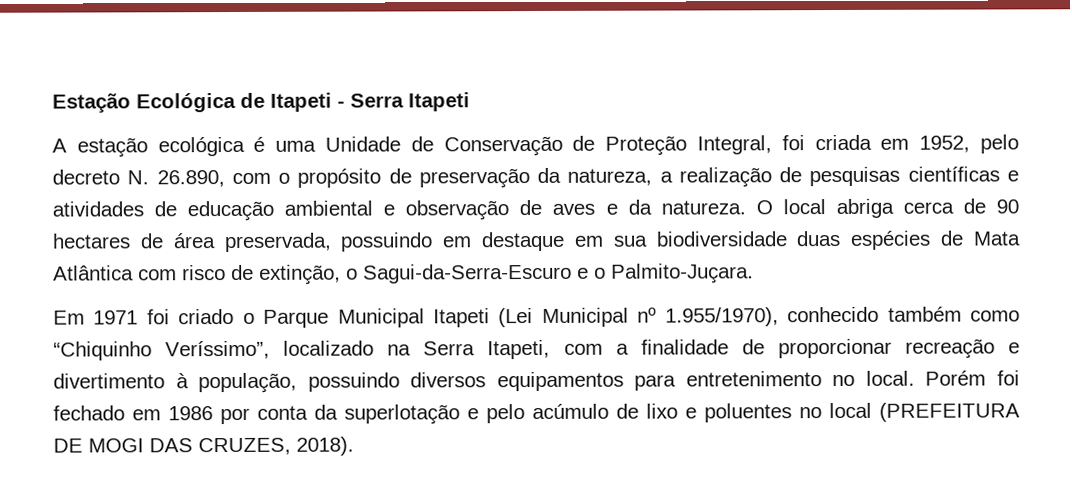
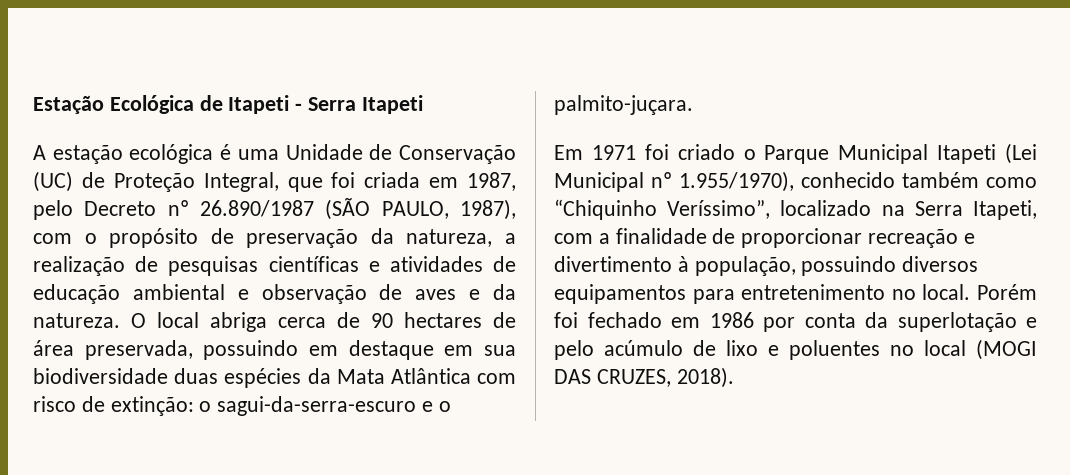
- A estação ecológica é uma Unidade de Conservação de Proteção Integral, foi criada em 1952, pelo decreto N. 26.890, com o propósito de preservação da natureza, a realização de pesquisas científicas e atividades de educação ambiental e observação de aves e da natureza.
+ A estação ecológica é uma Unidade de Conservação (UC) de Proteção Integral, que foi criada em 1987, pelo Decreto nº 26.890/1987 (SÃO PAULO, 1987), com o propósito de preservação da natureza, a realização de pesquisas científicas e atividades de educação ambiental e observação de aves e da natureza.
- O local abriga cerca de 90 hectares de área preservada, possuindo em destaque em sua biodiversidade duas espécies de Mata Atlântica com risco de extinção, o Sagui-da-Serra-Escuro e o Palmito-Juçara.
+ O local abriga cerca de 90 hectares de área preservada, possuindo em destaque em sua biodiversidade duas espécies da Mata Atlântica com risco de extinção: o sagui-da-serra-escuro e o palmito-juçara.
- Porém foi fechado em 1986 por conta da superlotação e pelo acúmulo de lixo e poluentes no local (PREFEITURA DE MOGI DAS CRUZES, 2018).
+ Porém foi fechado em 1986 por conta da superlotação e pelo acúmulo de lixo e poluentes no local (MOGI DAS CRUZES, 2018).

